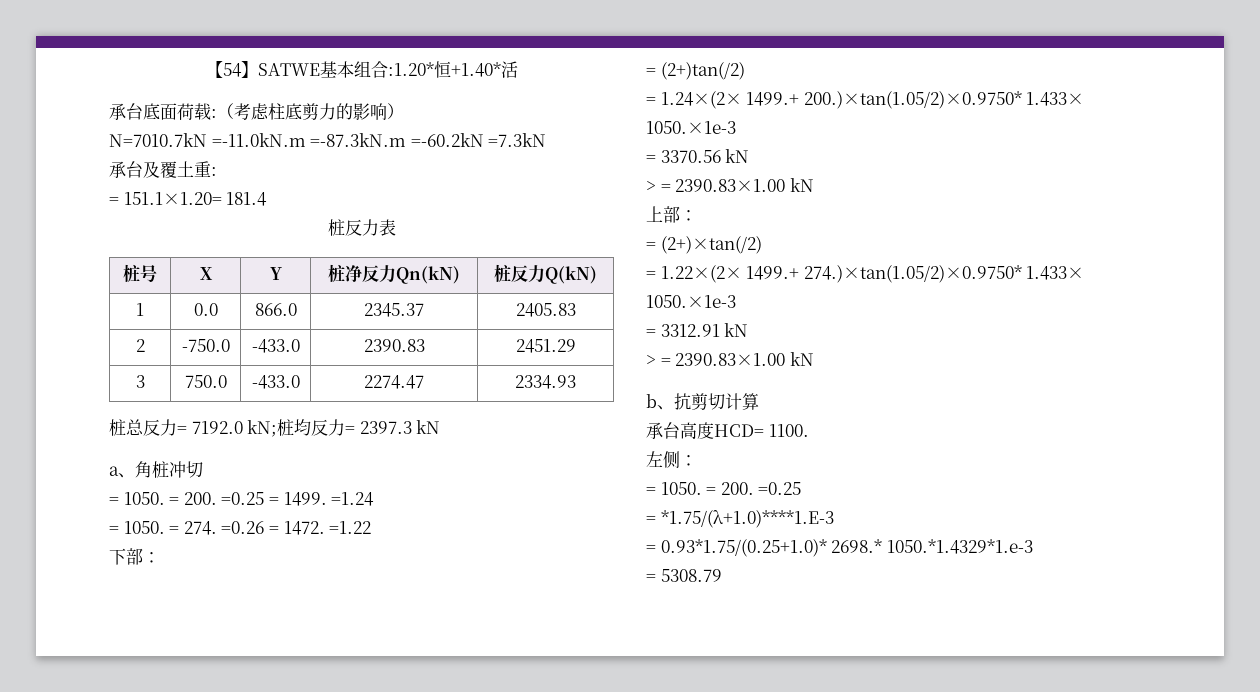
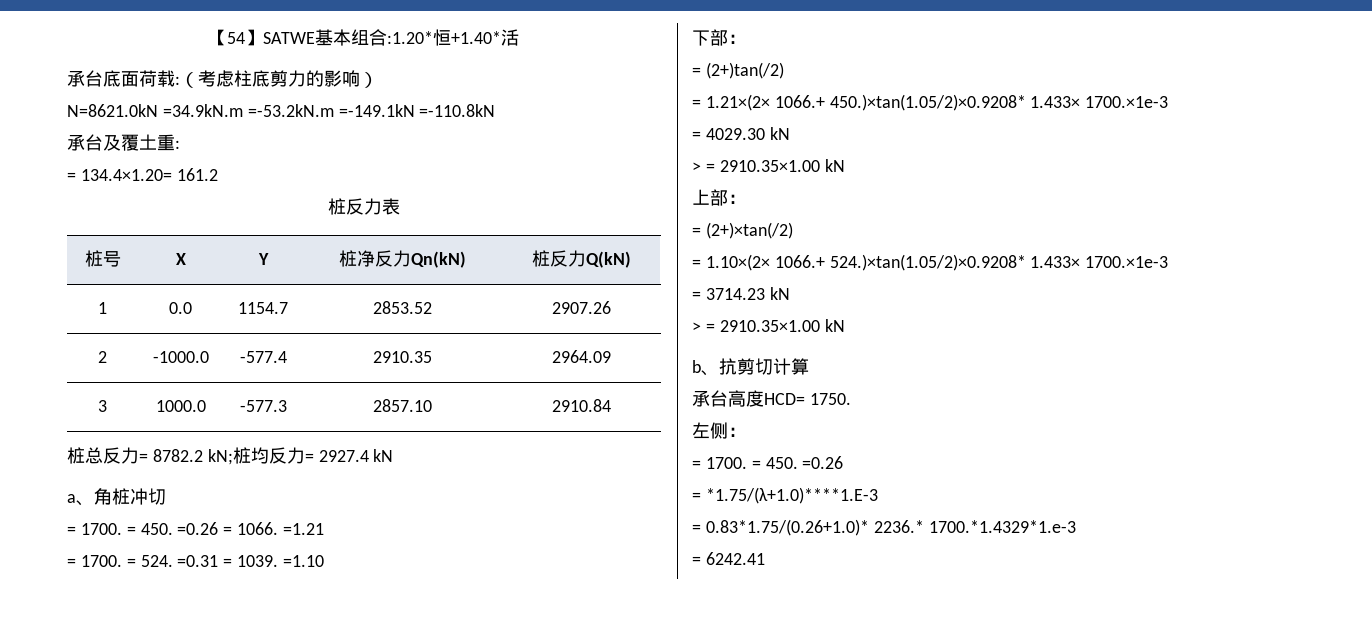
- N=7010.7kN =-11.0kN.m =-87.3kN.m =-60.2kN =7.3kN
+ N=8621.0kN =34.9kN.m =-53.2kN.m =-149.1kN =-110.8kN
- = 151.1×1.20= 181.4
+ = 134.4×1.20= 161.2
- 1 | 0.0 | 866.0 | 2345.37 | 2405.83
- 2 | -750.0 | -433.0 | 2390.83 | 2451.29
- 3 | 750.0 | -433.0 | 2274.47 | 2334.93
+ 1 | 0.0 | 1154.7 | 2853.52 | 2907.26
+ 2 | -1000.0 | -577.4 | 2910.35 | 2964.09
+ 3 | 1000.0 | -577.3 | 2857.10 | 2910.84
- 桩总反力= 7192.0 kN;桩均反力= 2397.3 kN
+ 桩总反力= 8782.2 kN;桩均反力= 2927.4 kN
- = 1050. = 200. =0.25 = 1499. =1.24
- = 1050. = 274. =0.26 = 1472. =1.22
+ = 1700. = 450. =0.26 = 1066. =1.21
+ = 1700. = 524. =0.31 = 1039. =1.10
- = 1.24×(2× 1499.+ 200.)×tan(1.05/2)×0.9750* 1.433× 1050.×1e-3
- = 3370.56 kN
- > = 2390.83×1.00 kN
+ = 1.21×(2× 1066.+ 450.)×tan(1.05/2)×0.9208* 1.433× 1700.×1e-3
+ = 4029.30 kN
+ > = 2910.35×1.00 kN
- = 1.22×(2× 1499.+ 274.)×tan(1.05/2)×0.9750* 1.433× 1050.×1e-3
- = 3312.91 kN
- > = 2390.83×1.00 kN
+ = 1.10×(2× 1066.+ 524.)×tan(1.05/2)×0.9208* 1.433× 1700.×1e-3
+ = 3714.23 kN
+ > = 2910.35×1.00 kN
- 承台高度HCD= 1100.
+ 承台高度HCD= 1750.
  左侧：
- = 1050. = 200. =0.25
+ = 1700. = 450. =0.26
- = 0.93*1.75/(0.25+1.0)* 2698.* 1050.*1.4329*1.e-3
- = 5308.79
+ = 0.83*1.75/(0.26+1.0)* 2236.* 1700.*1.4329*1.e-3
+ = 6242.41

